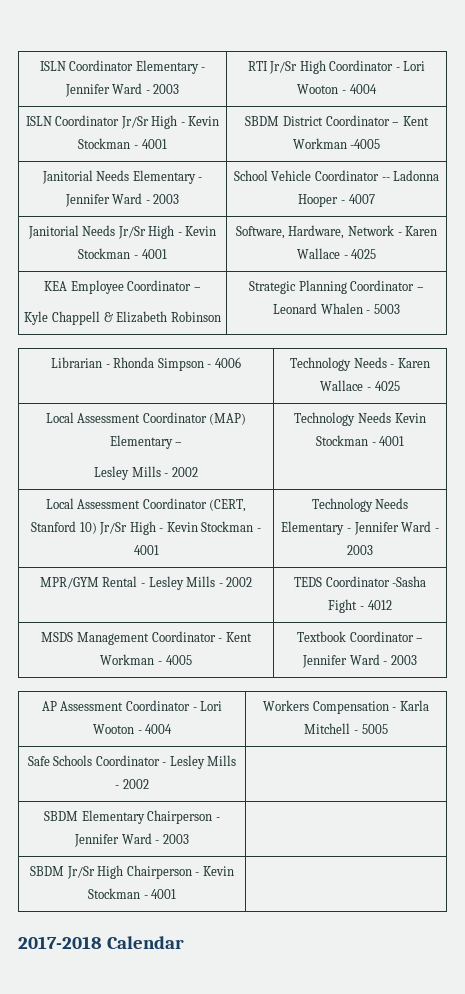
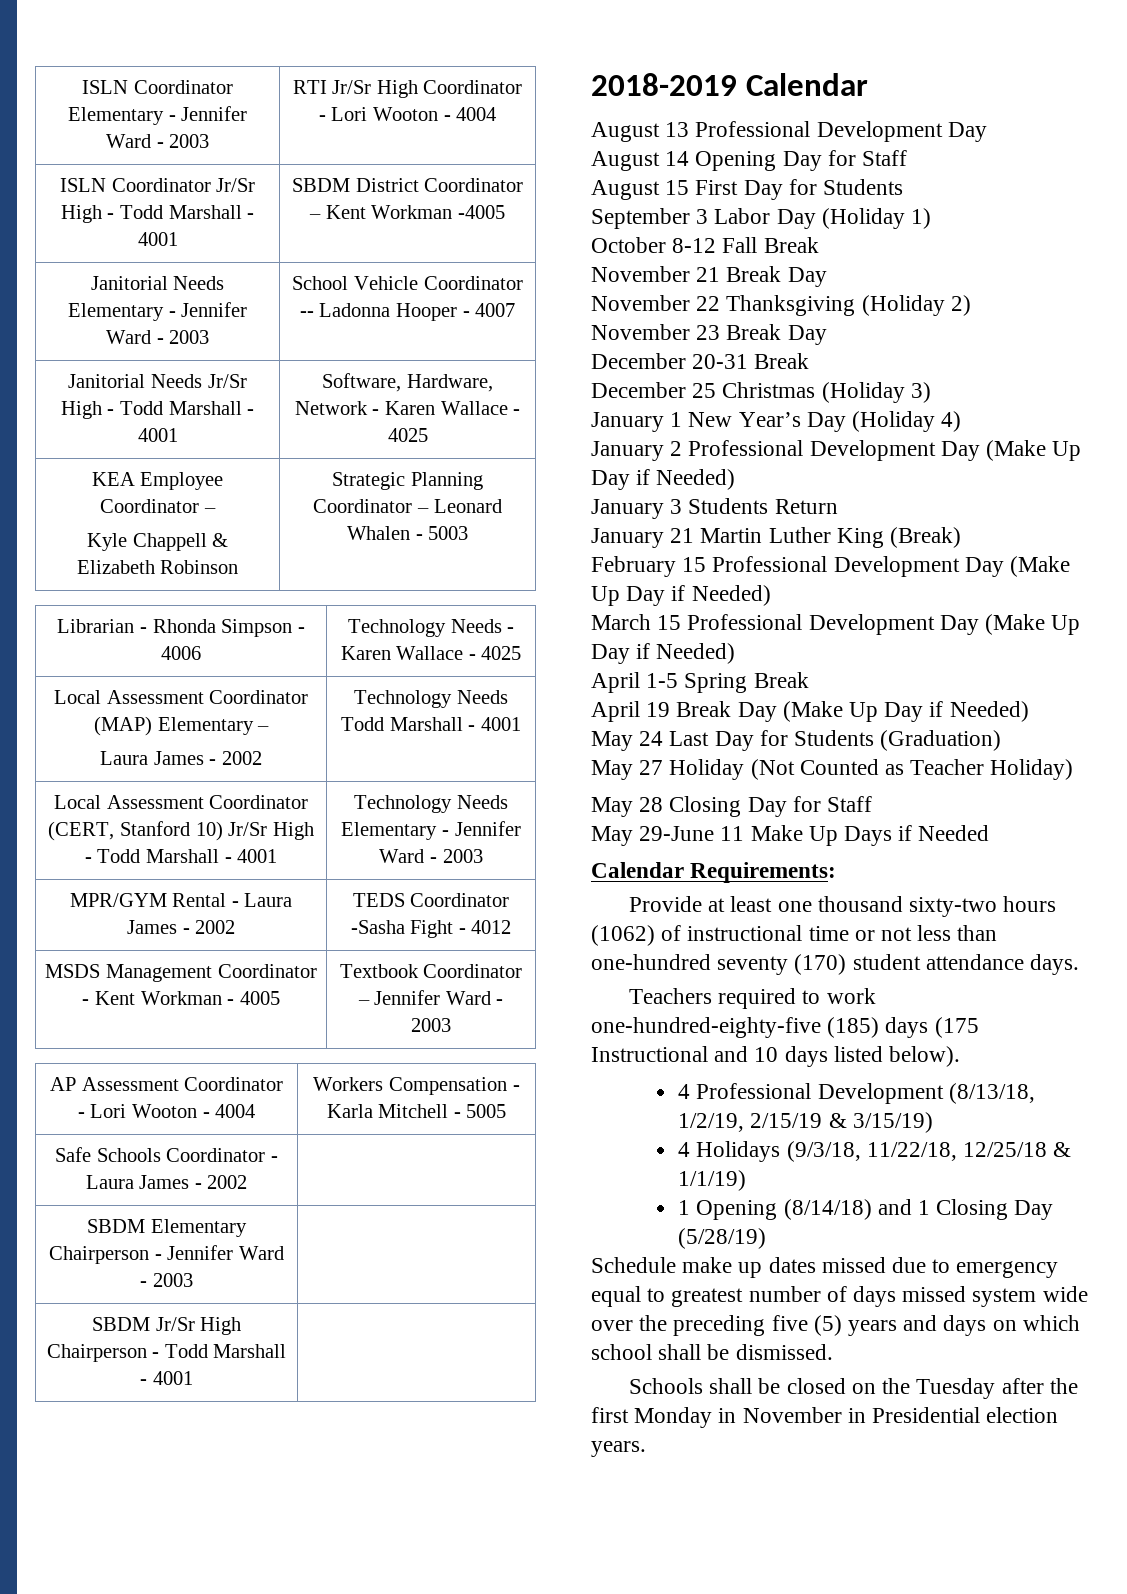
- ISLN Coordinator Jr/Sr High - Kevin Stockman - 4001 | SBDM District Coordinator – Kent Workman -4005
+ ISLN Coordinator Jr/Sr High - Todd Marshall - 4001 | SBDM District Coordinator – Kent Workman -4005
- Janitorial Needs Jr/Sr High - Kevin Stockman - 4001 | Software, Hardware, Network - Karen Wallace - 4025
+ Janitorial Needs Jr/Sr High - Todd Marshall - 4001 | Software, Hardware, Network - Karen Wallace - 4025
  Local Assessment Coordinator (MAP) Elementary –
- Lesley Mills - 2002 | Technology Needs Kevin Stockman - 4001
+ Laura James - 2002 | Technology Needs Todd Marshall - 4001
- Local Assessment Coordinator (CERT, Stanford 10) Jr/Sr High - Kevin Stockman - 4001 | Technology Needs Elementary - Jennifer Ward - 2003
+ Local Assessment Coordinator (CERT, Stanford 10) Jr/Sr High - Todd Marshall - 4001 | Technology Needs Elementary - Jennifer Ward - 2003
- MPR/GYM Rental - Lesley Mills - 2002 | TEDS Coordinator -Sasha Fight - 4012
+ MPR/GYM Rental - Laura James - 2002 | TEDS Coordinator -Sasha Fight - 4012
- Safe Schools Coordinator - Lesley Mills - 2002 |
+ Safe Schools Coordinator - Laura James - 2002 |
- SBDM Jr/Sr High Chairperson - Kevin Stockman - 4001 |
+ SBDM Jr/Sr High Chairperson - Todd Marshall - 4001 |
- 2017-2018 Calendar
+ 2018-2019 Calendar
+ August 13 Professional Development Day
+ August 14 Opening Day for Staff
+ August 15 First Day for Students
+ September 3 Labor Day (Holiday 1)
+ October 8-12 Fall Break
+ November 21 Break Day
+ November 22 Thanksgiving (Holiday 2)
+ November 23 Break Day
+ December 20-31 Break
+ December 25 Christmas (Holiday 3)
+ January 1 New Year’s Day (Holiday 4)
+ January 2 Professional Development Day (Make Up Day if Needed)
+ January 3 Students Return
+ January 21 Martin Luther King (Break)
+ February 15 Professional Development Day (Make Up Day if Needed)
+ March 15 Professional Development Day (Make Up Day if Needed)
+ April 1-5 Spring Break
+ April 19 Break Day (Make Up Day if Needed)
+ May 24 Last Day for Students (Graduation)
+ May 27 Holiday (Not Counted as Teacher Holiday)
+ May 28 Closing Day for Staff
+ May 29-June 11 Make Up Days if Needed
+ Calendar Requirements:
+ Provide at least one thousand sixty-two hours (1062) of instructional time or not less than one-hundred seventy (170) student attendance days.
+ Teachers required to work one-hundred-eighty-five (185) days (175 Instructional and 10 days listed below).
+ 4 Professional Development (8/13/18, 1/2/19, 2/15/19 & 3/15/19)
+ 4 Holidays (9/3/18, 11/22/18, 12/25/18 & 1/1/19)
+ 1 Opening (8/14/18) and 1 Closing Day (5/28/19)
+ Schedule make up dates missed due to emergency equal to greatest number of days missed system wide over the preceding five (5) years and days on which school shall be dismissed.
+ Schools shall be closed on the Tuesday after the first Monday in November in Presidential election years.

